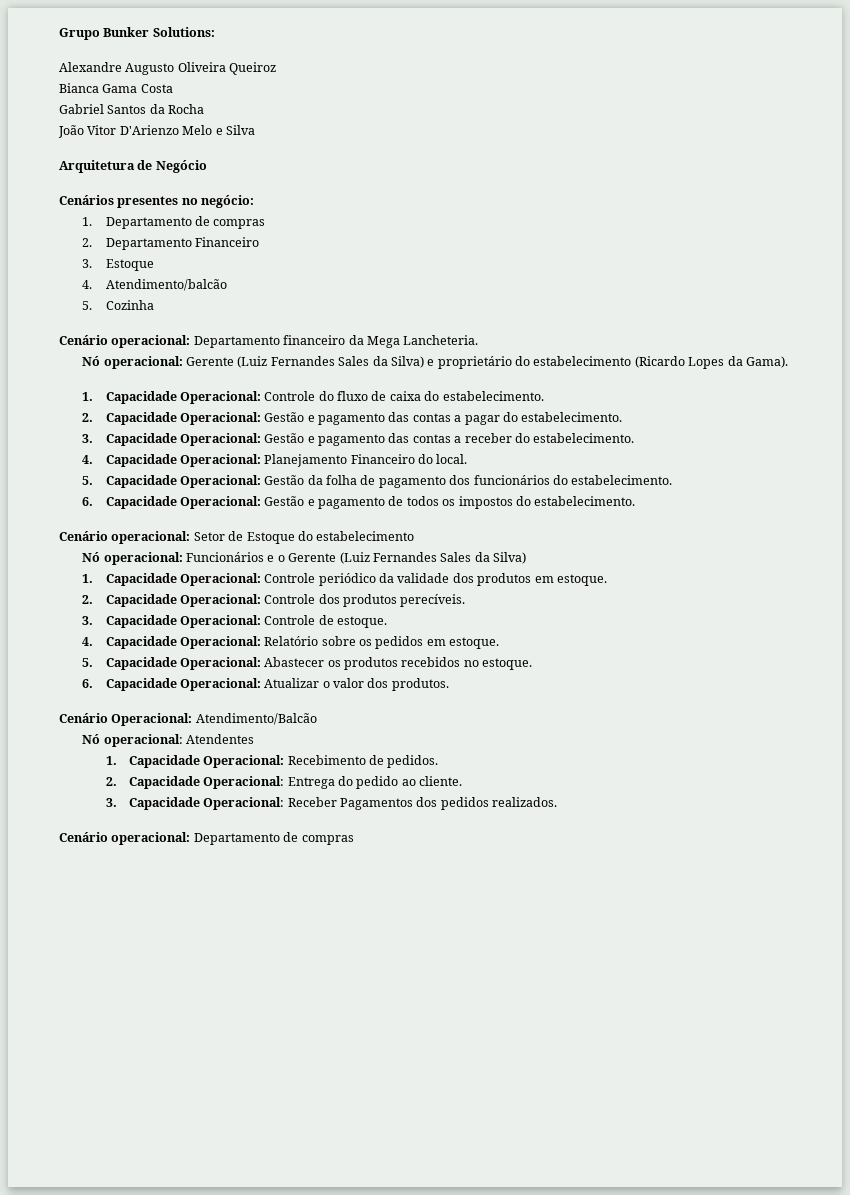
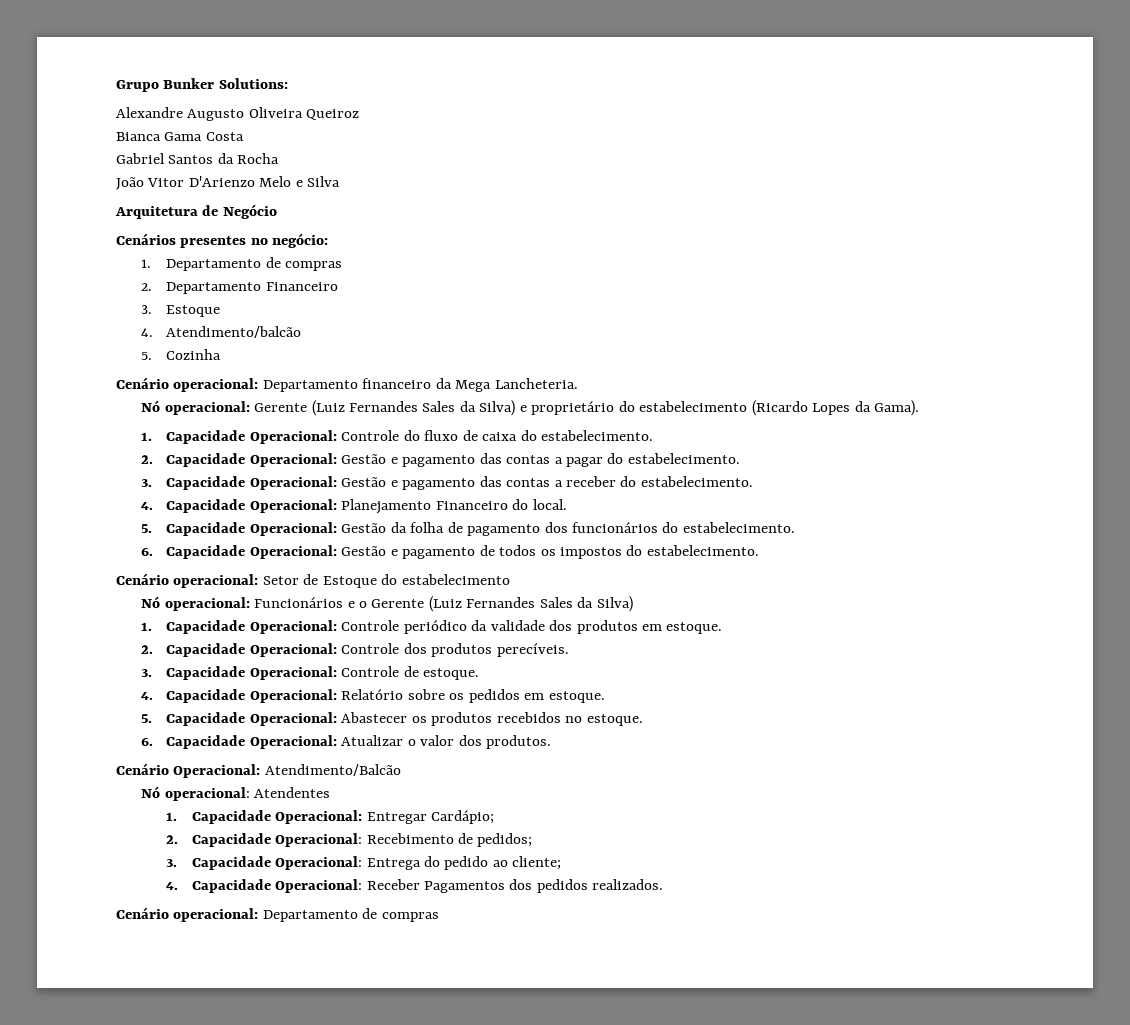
- 1. Capacidade Operacional: Recebimento de pedidos.
- 2. Capacidade Operacional: Entrega do pedido ao cliente.
- 3. Capacidade Operacional: Receber Pagamentos dos pedidos realizados.
+ 1. Capacidade Operacional: Entregar Cardápio;
+ 2. Capacidade Operacional: Recebimento de pedidos;
+ 3. Capacidade Operacional: Entrega do pedido ao cliente;
+ 4. Capacidade Operacional: Receber Pagamentos dos pedidos realizados.

